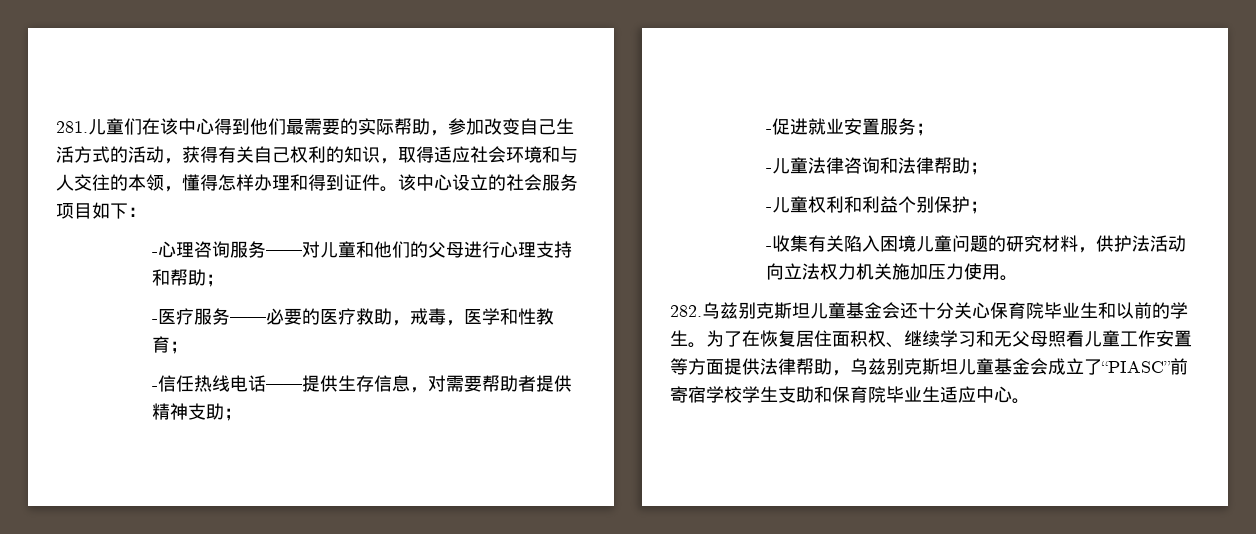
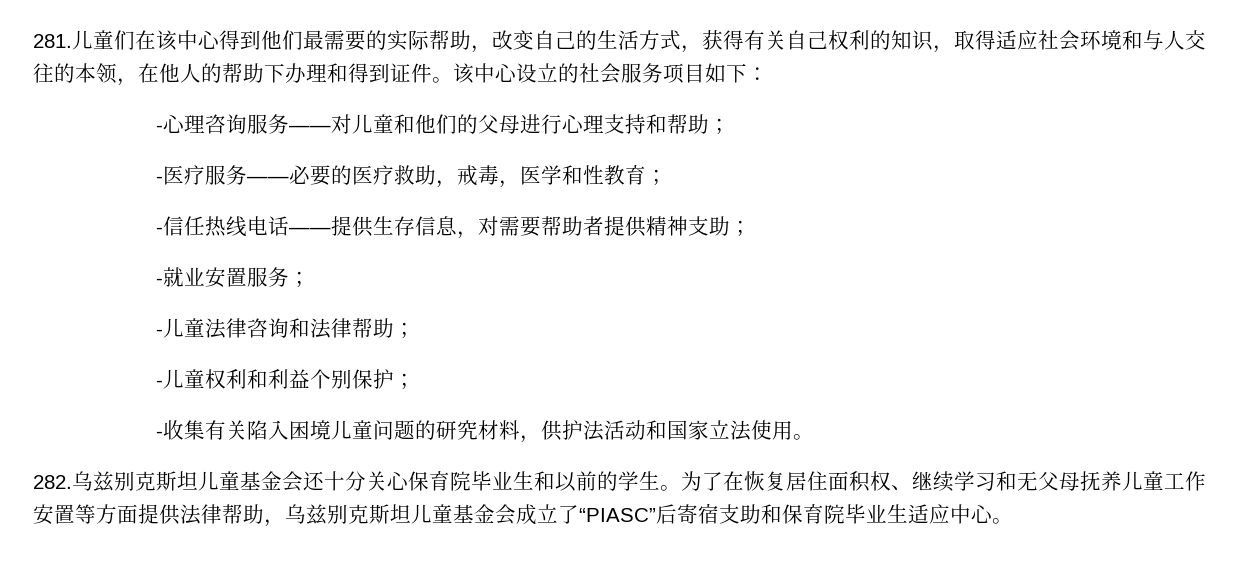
- 281.儿童们在该中心得到他们最需要的实际帮助，参加改变自己生活方式的活动，获得有关自己权利的知识，取得适应社会环境和与人交往的本领，懂得怎样办理和得到证件。
+ 281.儿童们在该中心得到他们最需要的实际帮助，改变自己的生活方式，获得有关自己权利的知识，取得适应社会环境和与人交往的本领，在他人的帮助下办理和得到证件。
- -促进就业安置服务；
+ -就业安置服务；
- -收集有关陷入困境儿童问题的研究材料，供护法活动向立法权力机关施加压力使用。
+ -收集有关陷入困境儿童问题的研究材料，供护法活动和国家立法使用。
- 为了在恢复居住面积权、继续学习和无父母照看儿童工作安置等方面提供法律帮助，乌兹别克斯坦儿童基金会成立了“PIASC”前寄宿学校学生支助和保育院毕业生适应中心。
+ 为了在恢复居住面积权、继续学习和无父母抚养儿童工作安置等方面提供法律帮助，乌兹别克斯坦儿童基金会成立了“PIASC”后寄宿支助和保育院毕业生适应中心。

